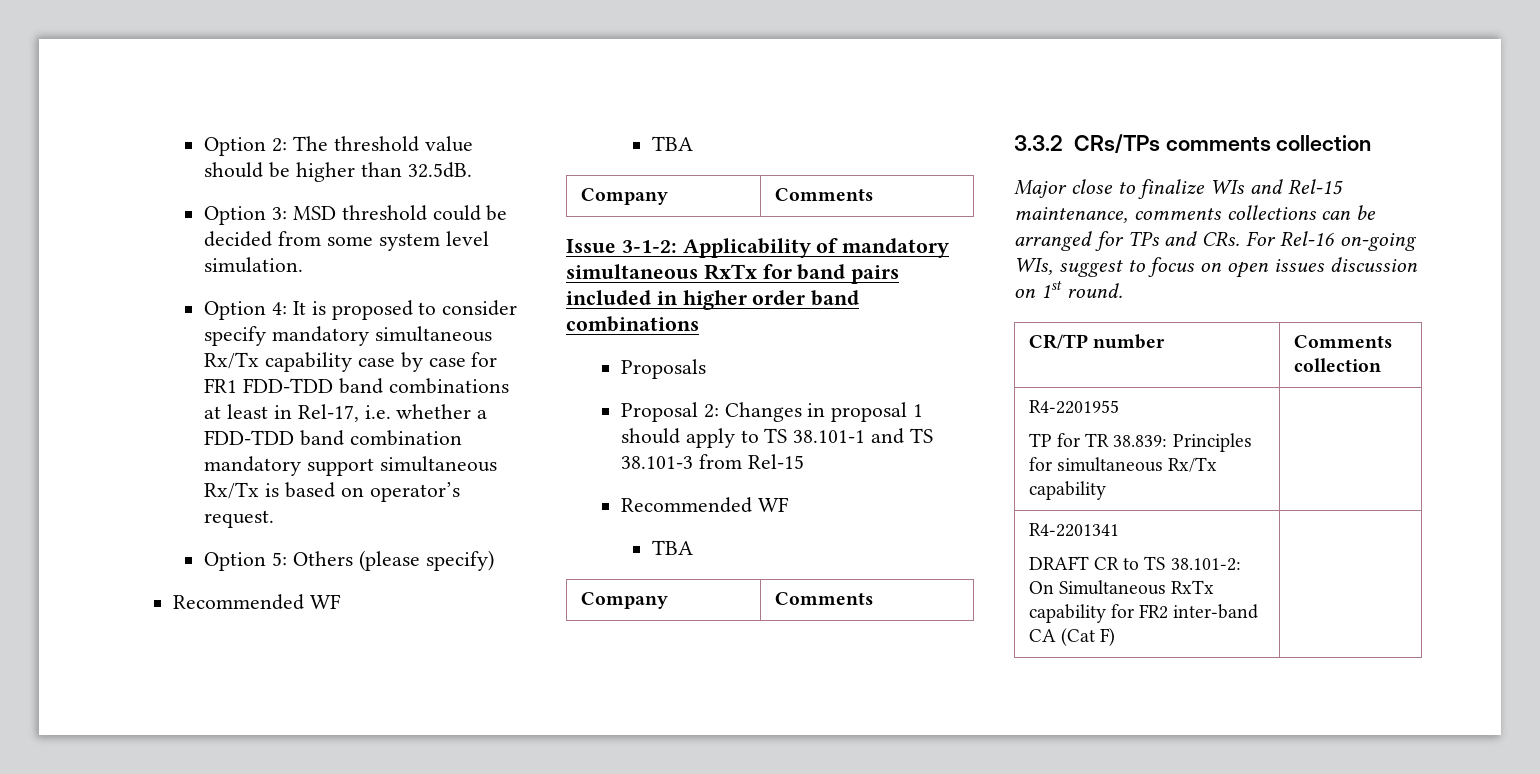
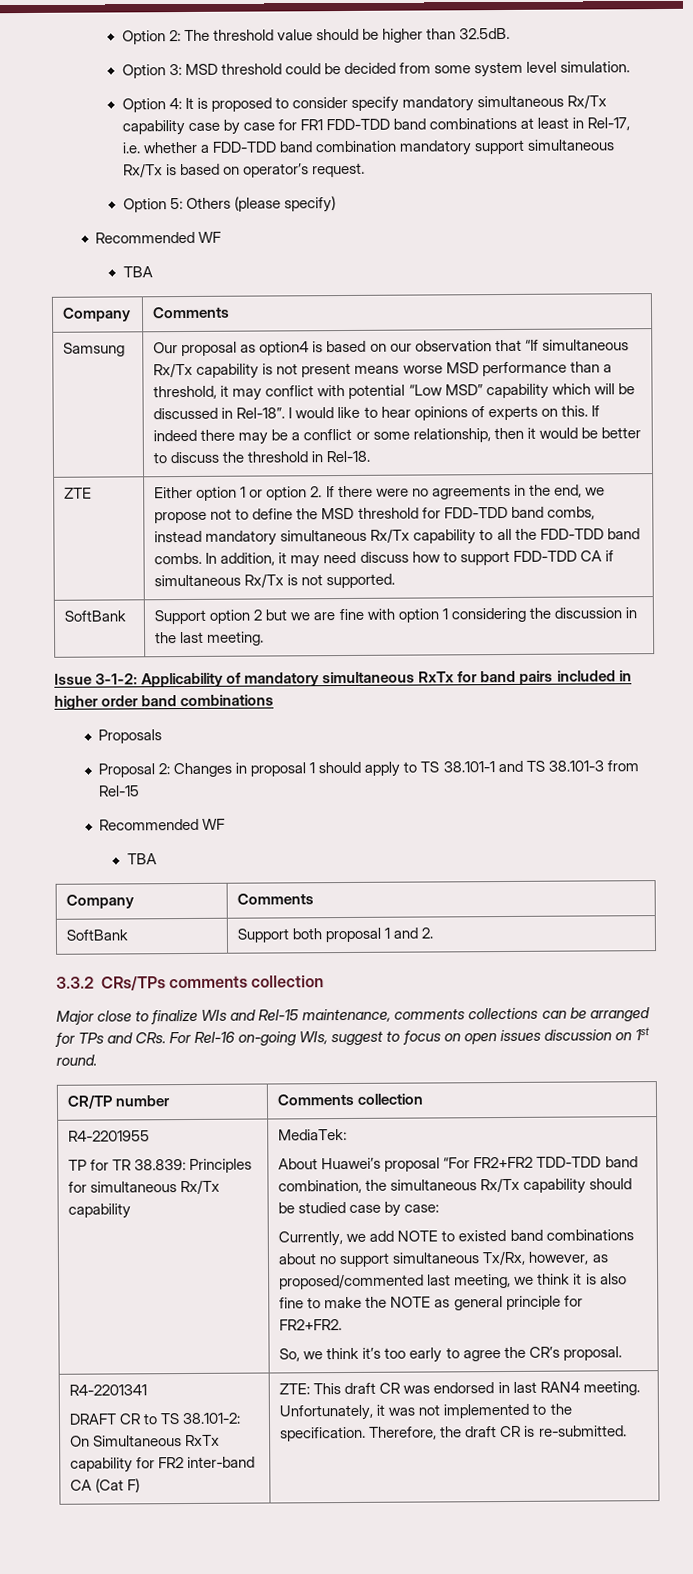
+ Samsung | Our proposal as option4 is based on our observation that “If simultaneous Rx/Tx capability is not present means worse MSD performance than a threshold, it may conflict with potential “Low MSD” capability which will be discussed in Rel-18”. I would like to hear opinions of experts on this. If indeed there may be a conflict or some relationship, then it would be better to discuss the threshold in Rel-18.
+ ZTE | Either option 1 or option 2. If there were no agreements in the end, we propose not to define the MSD threshold for FDD-TDD band combs, instead mandatory simultaneous Rx/Tx capability to all the FDD-TDD band combs. In addition, it may need discuss how to support FDD-TDD CA if simultaneous Rx/Tx is not supported.
+ SoftBank | Support option 2 but we are fine with option 1 considering the discussion in the last meeting.
+ SoftBank | Support both proposal 1 and 2.
+ MediaTek:
+ About Huawei’s proposal “For FR2+FR2 TDD-TDD band combination, the simultaneous Rx/Tx capability should be studied case by case:
+ Currently, we add NOTE to existed band combinations about no support simultaneous Tx/Rx, however, as proposed/commented last meeting, we think it is also fine to make the NOTE as general principle for FR2+FR2.
+ So, we think it’s too early to agree the CR’s proposal.
  R4-2201341
- DRAFT CR to TS 38.101-2: On Simultaneous RxTx capability for FR2 inter-band CA (Cat F) |
+ DRAFT CR to TS 38.101-2: On Simultaneous RxTx capability for FR2 inter-band CA (Cat F) | ZTE: This draft CR was endorsed in last RAN4 meeting. Unfortunately, it was not implemented to the specification. Therefore, the draft CR is re-submitted.

